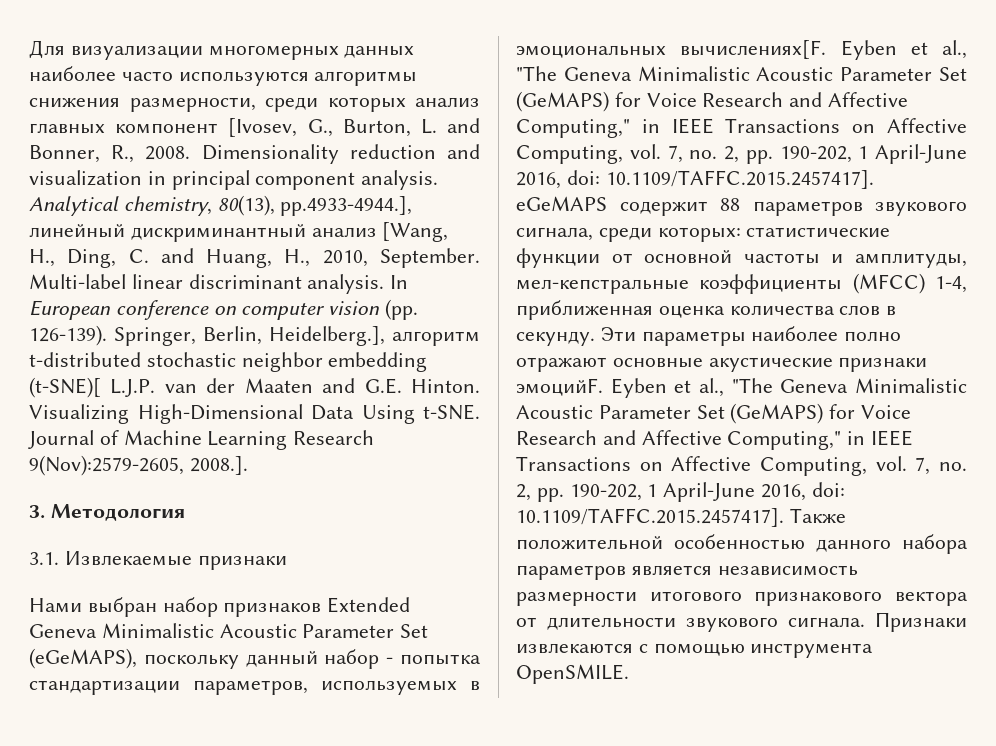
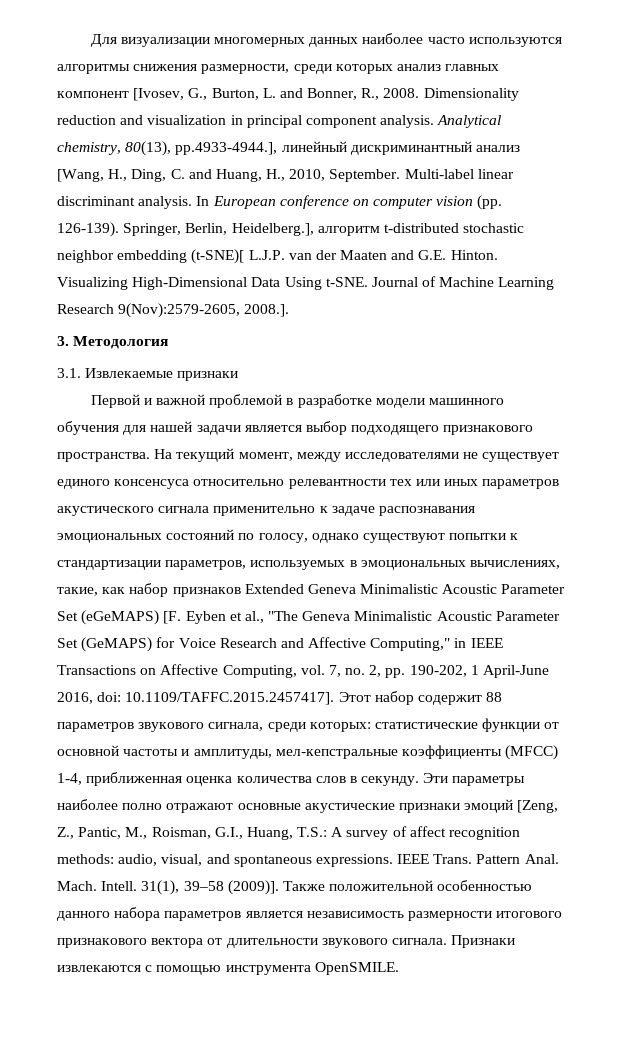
- Нами выбран набор признаков Extended Geneva Minimalistic Acoustic Parameter Set (eGeMAPS), поскольку данный набор - попытка стандартизации параметров, используемых в эмоциональных вычислениях[F. Eyben et al., "The Geneva Minimalistic Acoustic Parameter Set (GeMAPS) for Voice Research and Affective Computing," in IEEE Transactions on Affective Computing, vol. 7, no. 2, pp. 190-202, 1 April-June 2016, doi:
+ Первой и важной проблемой в разработке модели машинного обучения для нашей задачи является выбор подходящего признакового пространства. На текущий момент, между исследователями не существует единого консенсуса относительно релевантности тех или иных параметров акустического сигнала применительно к задаче распознавания эмоциональных состояний по голосу, однако существуют попытки к стандартизации параметров, используемых в эмоциональных вычислениях, такие, как набор признаков Extended Geneva Minimalistic Acoustic Parameter Set (eGeMAPS) [F. Eyben et al., "The Geneva Minimalistic Acoustic Parameter Set (GeMAPS) for Voice Research and Affective Computing," in IEEE Transactions on Affective Computing, vol. 7, no. 2, pp. 190-202, 1 April-June 2016, doi:
- 10.1109/TAFFC.2015.2457417]. eGeMAPS содержит 88 параметров звукового сигнала, среди которых:
+ 10.1109/TAFFC.2015.2457417]. Этот набор содержит 88 параметров звукового сигнала, среди которых:
- Эти параметры наиболее полно отражают основные акустические признаки эмоцийF. Eyben et al., "The Geneva Minimalistic Acoustic Parameter Set (GeMAPS) for Voice Research and Affective Computing," in IEEE Transactions on Affective Computing, vol. 7, no. 2, pp. 190-202, 1 April-June 2016, doi: 10.1109/TAFFC.2015.2457417]. Также положительной особенностью данного набора параметров является независимость размерности итогового признакового вектора от длительности звукового сигнала.
+ Эти параметры наиболее полно отражают основные акустические признаки эмоций [Zeng, Z., Pantic, M., Roisman, G.I., Huang, T.S.: A survey of affect recognition methods: audio, visual, and spontaneous expressions. IEEE Trans. Pattern Anal. Mach. Intell. 31(1), 39–58 (2009)]. Также положительной особенностью данного набора параметров является независимость размерности итогового признакового вектора от длительности звукового сигнала.

